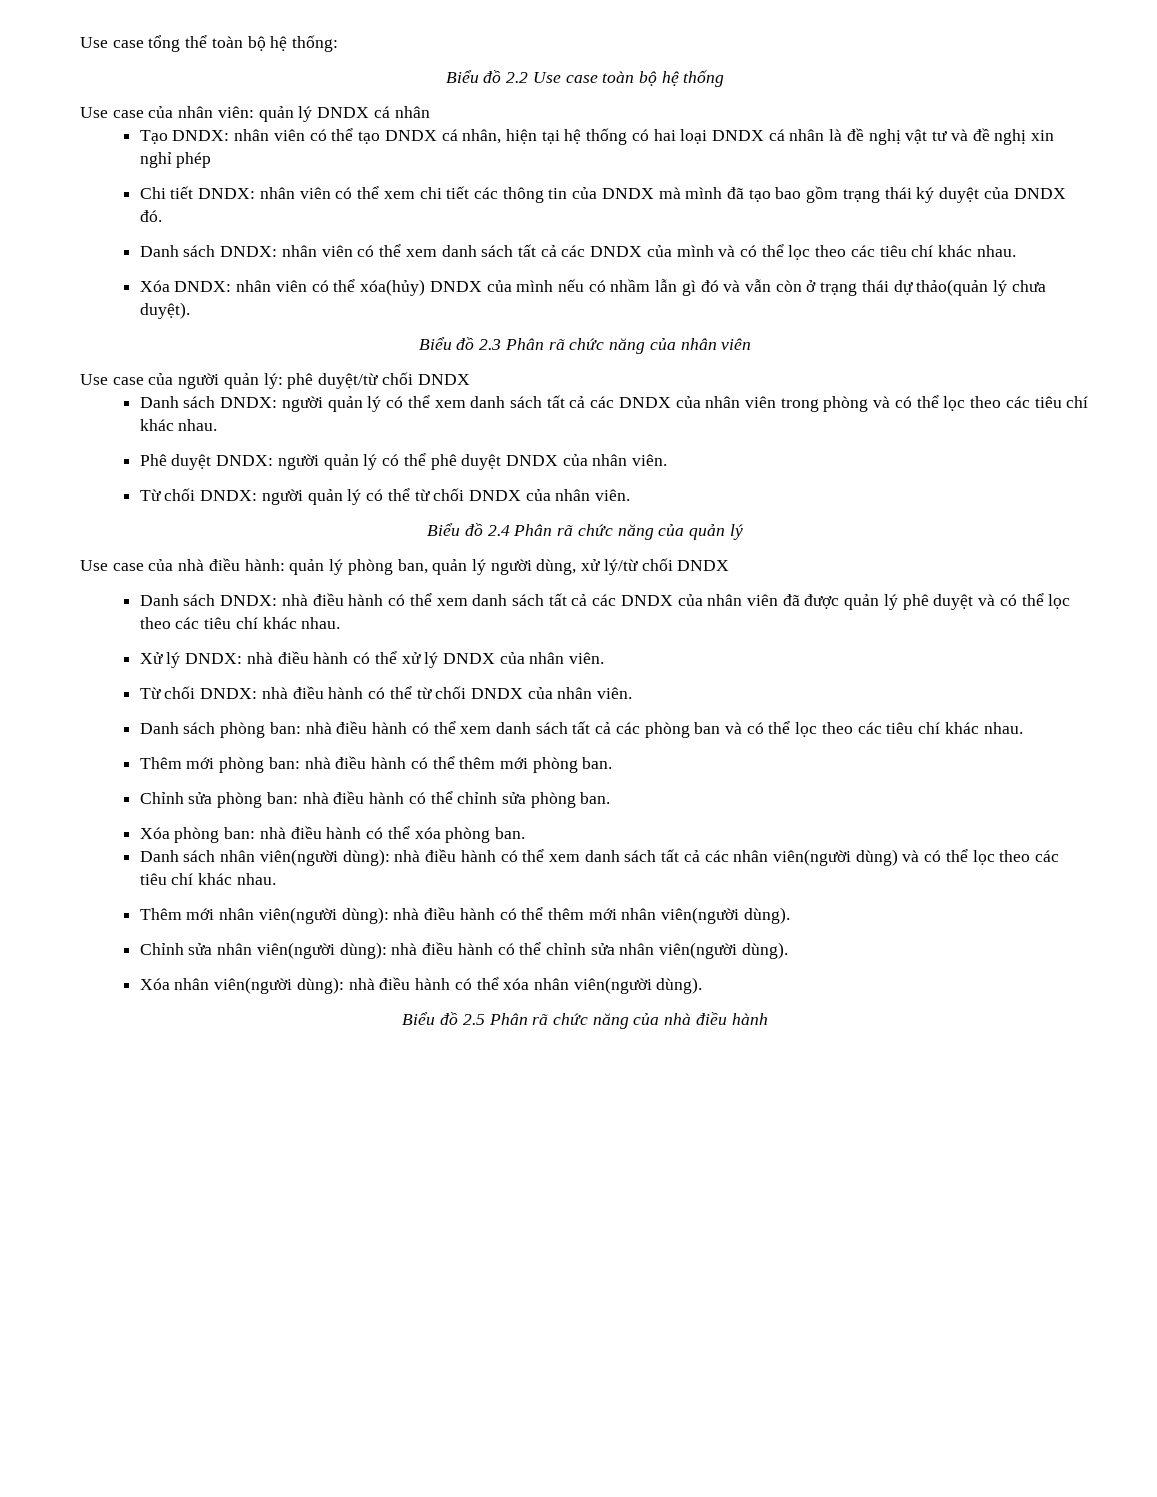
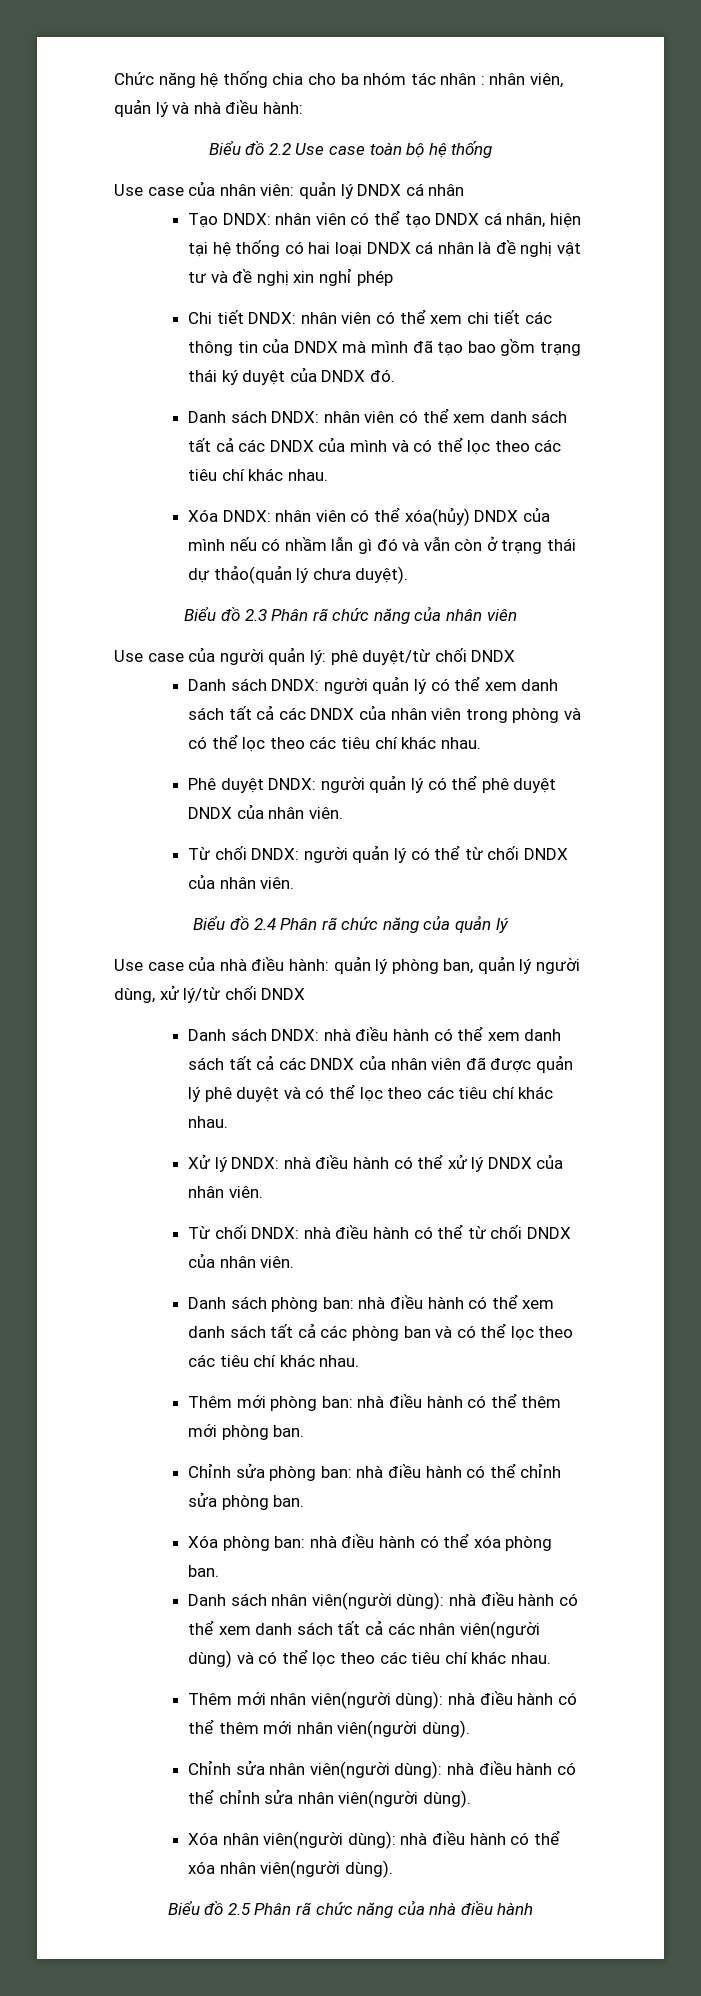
- Use case tổng thể toàn bộ hệ thống:
+ Chức năng hệ thống chia cho ba nhóm tác nhân : nhân viên, quản lý và nhà điều hành:

